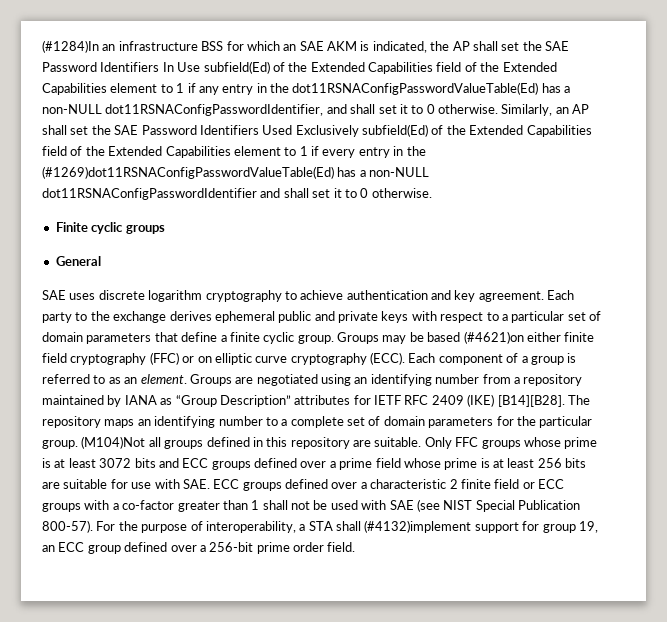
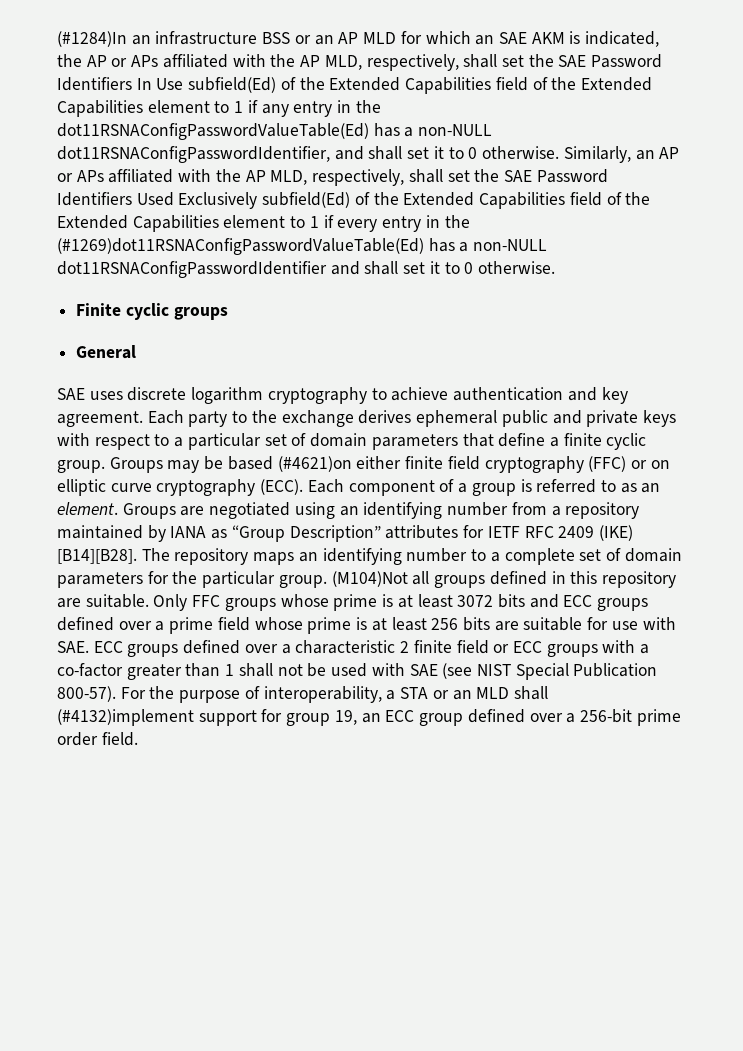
- (#1284)In an infrastructure BSS for which an SAE AKM is indicated, the AP shall set the SAE Password Identifiers In Use subfield(Ed) of the Extended Capabilities field of the Extended Capabilities element to 1 if any entry in the dot11RSNAConfigPasswordValueTable(Ed) has a non-NULL dot11RSNAConfigPasswordIdentifier, and shall set it to 0 otherwise.
+ (#1284)In an infrastructure BSS or an AP MLD for which an SAE AKM is indicated, the AP or APs affiliated with the AP MLD, respectively, shall set the SAE Password Identifiers In Use subfield(Ed) of the Extended Capabilities field of the Extended Capabilities element to 1 if any entry in the dot11RSNAConfigPasswordValueTable(Ed) has a non-NULL dot11RSNAConfigPasswordIdentifier, and shall set it to 0 otherwise.
- Similarly, an AP shall set the SAE Password Identifiers Used Exclusively subfield(Ed) of the Extended Capabilities field of the Extended Capabilities element to 1 if every entry in the (#1269)dot11RSNAConfigPasswordValueTable(Ed) has a non-NULL dot11RSNAConfigPasswordIdentifier and shall set it to 0 otherwise.
+ Similarly, an AP or APs affiliated with the AP MLD, respectively, shall set the SAE Password Identifiers Used Exclusively subfield(Ed) of the Extended Capabilities field of the Extended Capabilities element to 1 if every entry in the (#1269)dot11RSNAConfigPasswordValueTable(Ed) has a non-NULL dot11RSNAConfigPasswordIdentifier and shall set it to 0 otherwise.
- For the purpose of interoperability, a STA shall (#4132)implement support for group 19, an ECC group defined over a 256-bit prime order field.
+ For the purpose of interoperability, a STA or an MLD shall (#4132)implement support for group 19, an ECC group defined over a 256-bit prime order field.

